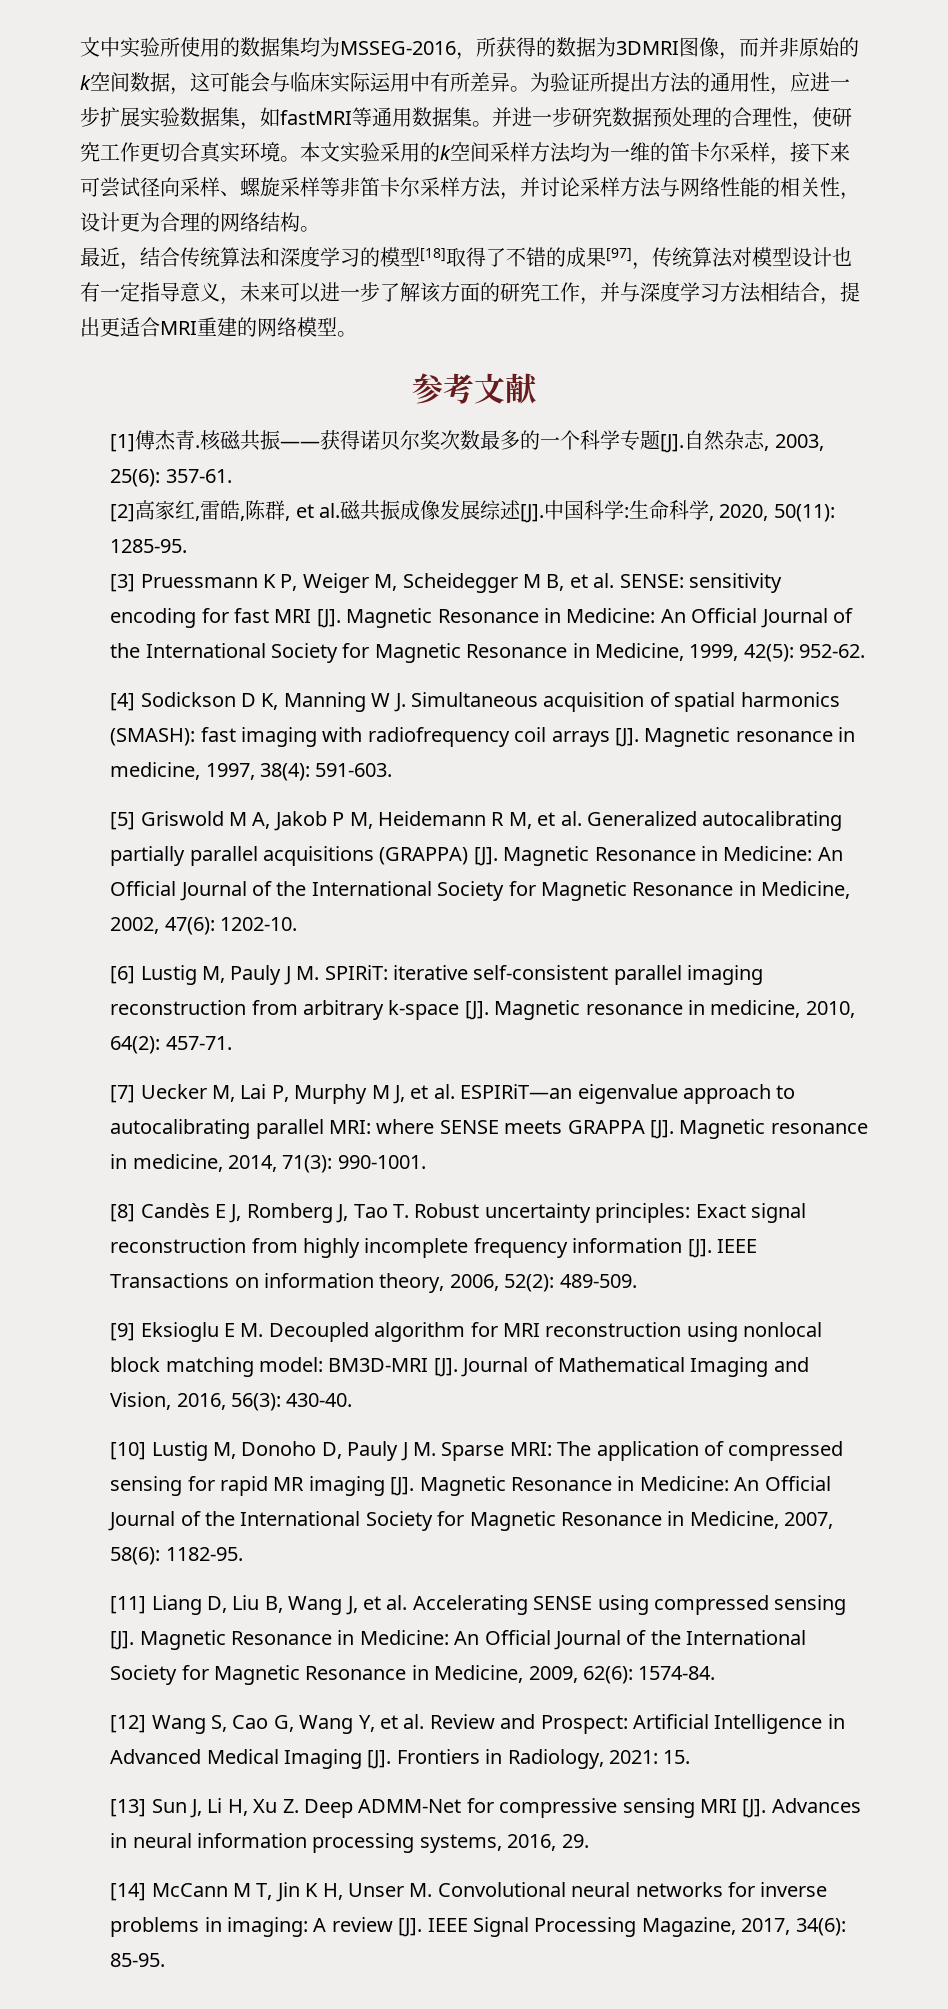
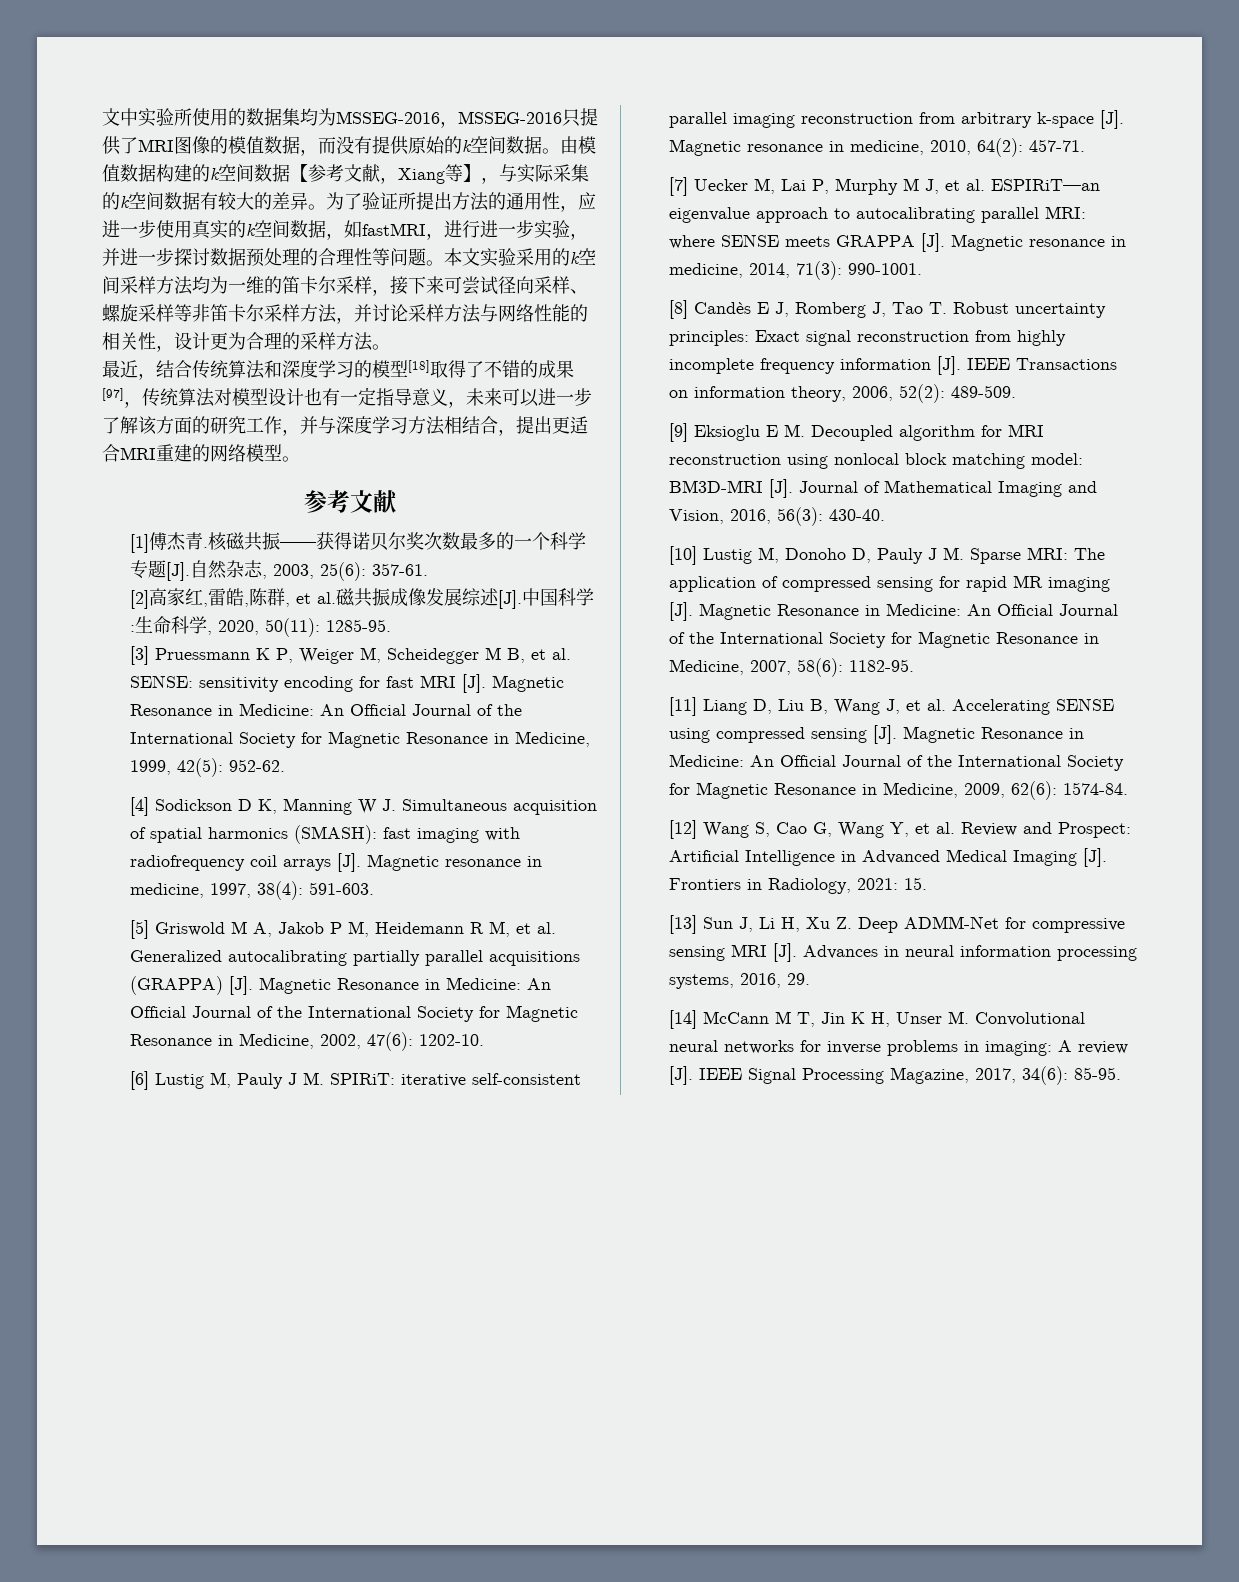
- 文中实验所使用的数据集均为MSSEG-2016，所获得的数据为3DMRI图像，而并非原始的k空间数据，这可能会与临床实际运用中有所差异。
+ 文中实验所使用的数据集均为MSSEG-2016，MSSEG-2016只提供了MRI图像的模值数据，而没有提供原始的k空间数据。由模值数据构建的k空间数据【参考文献，Xiang等】，与实际采集的k空间数据有较大的差异。
- 为验证所提出方法的通用性，应进一步扩展实验数据集，如fastMRI等通用数据集。并进一步研究数据预处理的合理性，使研究工作更切合真实环境。
+ 为了验证所提出方法的通用性，应进一步使用真实的k空间数据，如fastMRI，进行进一步实验，并进一步探讨数据预处理的合理性等问题。
- 本文实验采用的k空间采样方法均为一维的笛卡尔采样，接下来可尝试径向采样、螺旋采样等非笛卡尔采样方法，并讨论采样方法与网络性能的相关性，设计更为合理的网络结构。
+ 本文实验采用的k空间采样方法均为一维的笛卡尔采样，接下来可尝试径向采样、螺旋采样等非笛卡尔采样方法，并讨论采样方法与网络性能的相关性，设计更为合理的采样方法。

